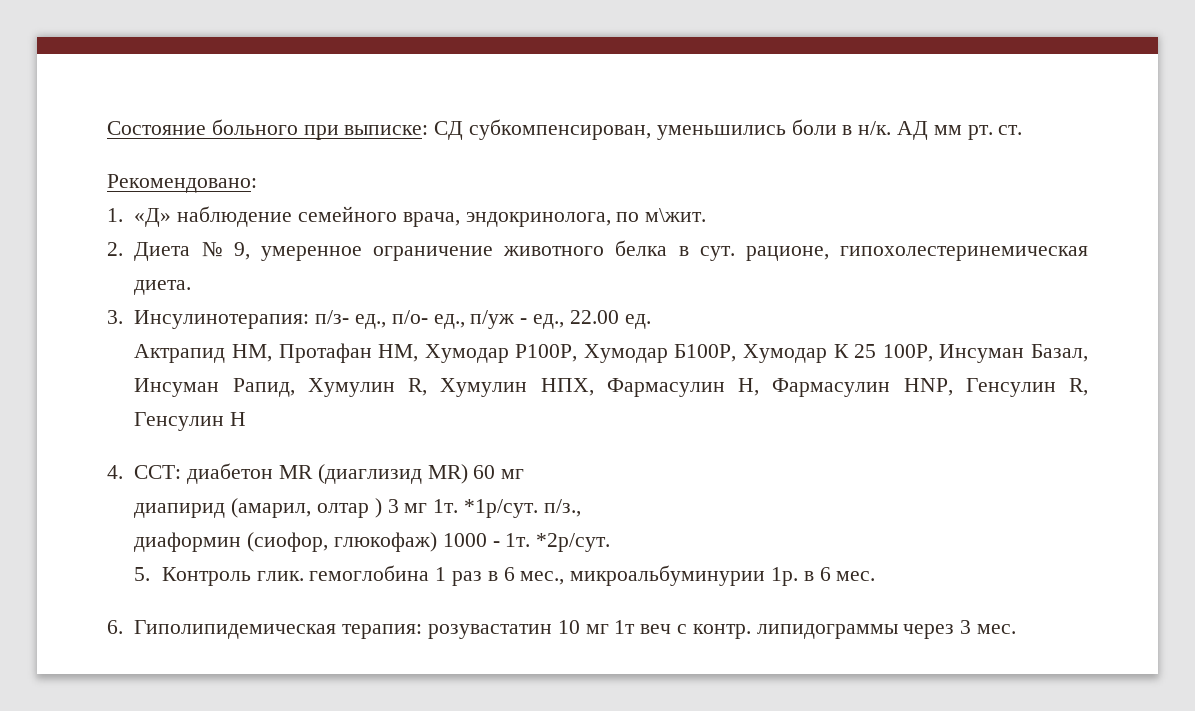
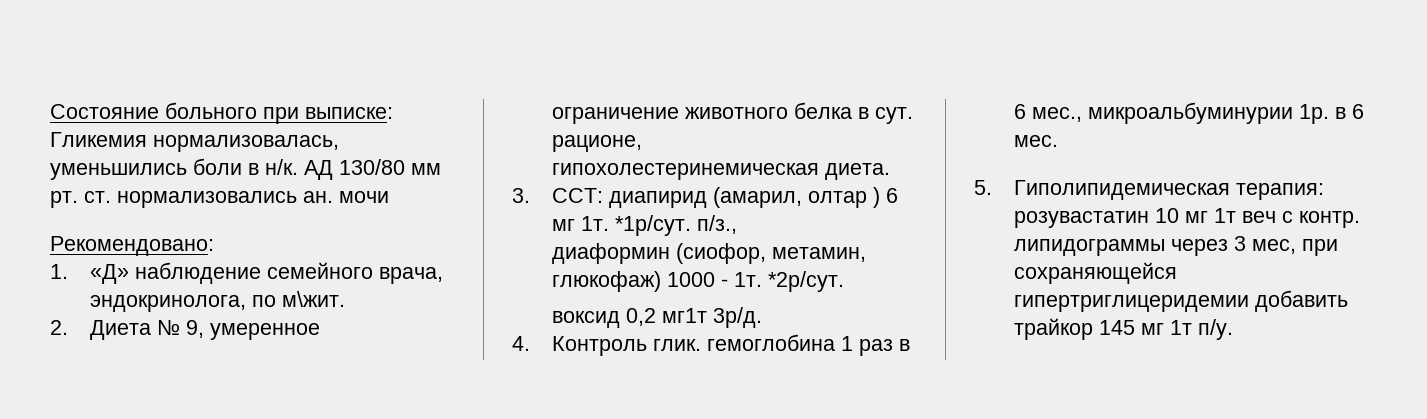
- Состояние больного при выписке: СД субкомпенсирован, уменьшились боли в н/к.
+ Состояние больного при выписке: Гликемия нормализовалась, уменьшились боли в н/к.
- АД мм рт. ст.
+ АД 130/80 мм рт. ст. нормализовались ан. мочи
- 3. Инсулинотерапия: п/з- ед., п/о- ед., п/уж - ед., 22.00 ед.
- Актрапид НМ, Протафан НМ, Хумодар Р100Р, Хумодар Б100Р, Хумодар К 25 100Р, Инсуман Базал, Инсуман Рапид, Хумулин R, Хумулин НПХ, Фармасулин Н, Фармасулин НNР, Генсулин R, Генсулин Н
- 4. ССТ: диабетон МR (диаглизид МR) 60 мг
- диапирид (амарил, олтар ) 3 мг 1т.
+ 3. ССТ: диапирид (амарил, олтар ) 6 мг 1т.
- диаформин (сиофор, глюкофаж) 1000 - 1т.
+ диаформин (сиофор, метамин, глюкофаж) 1000 - 1т.
- 5. Контроль глик. гемоглобина 1 раз в 6 мес., микроальбуминурии 1р. в 6 мес.
+ воксид 0,2 мг1т 3р/д.
+ 4. Контроль глик. гемоглобина 1 раз в 6 мес., микроальбуминурии 1р. в 6 мес.
- 6. Гиполипидемическая терапия: розувастатин 10 мг 1т веч с контр. липидограммы через 3 мес.
+ 5. Гиполипидемическая терапия: розувастатин 10 мг 1т веч с контр. липидограммы через 3 мес, при сохраняющейся гипертриглицеридемии добавить трайкор 145 мг 1т п/у.

